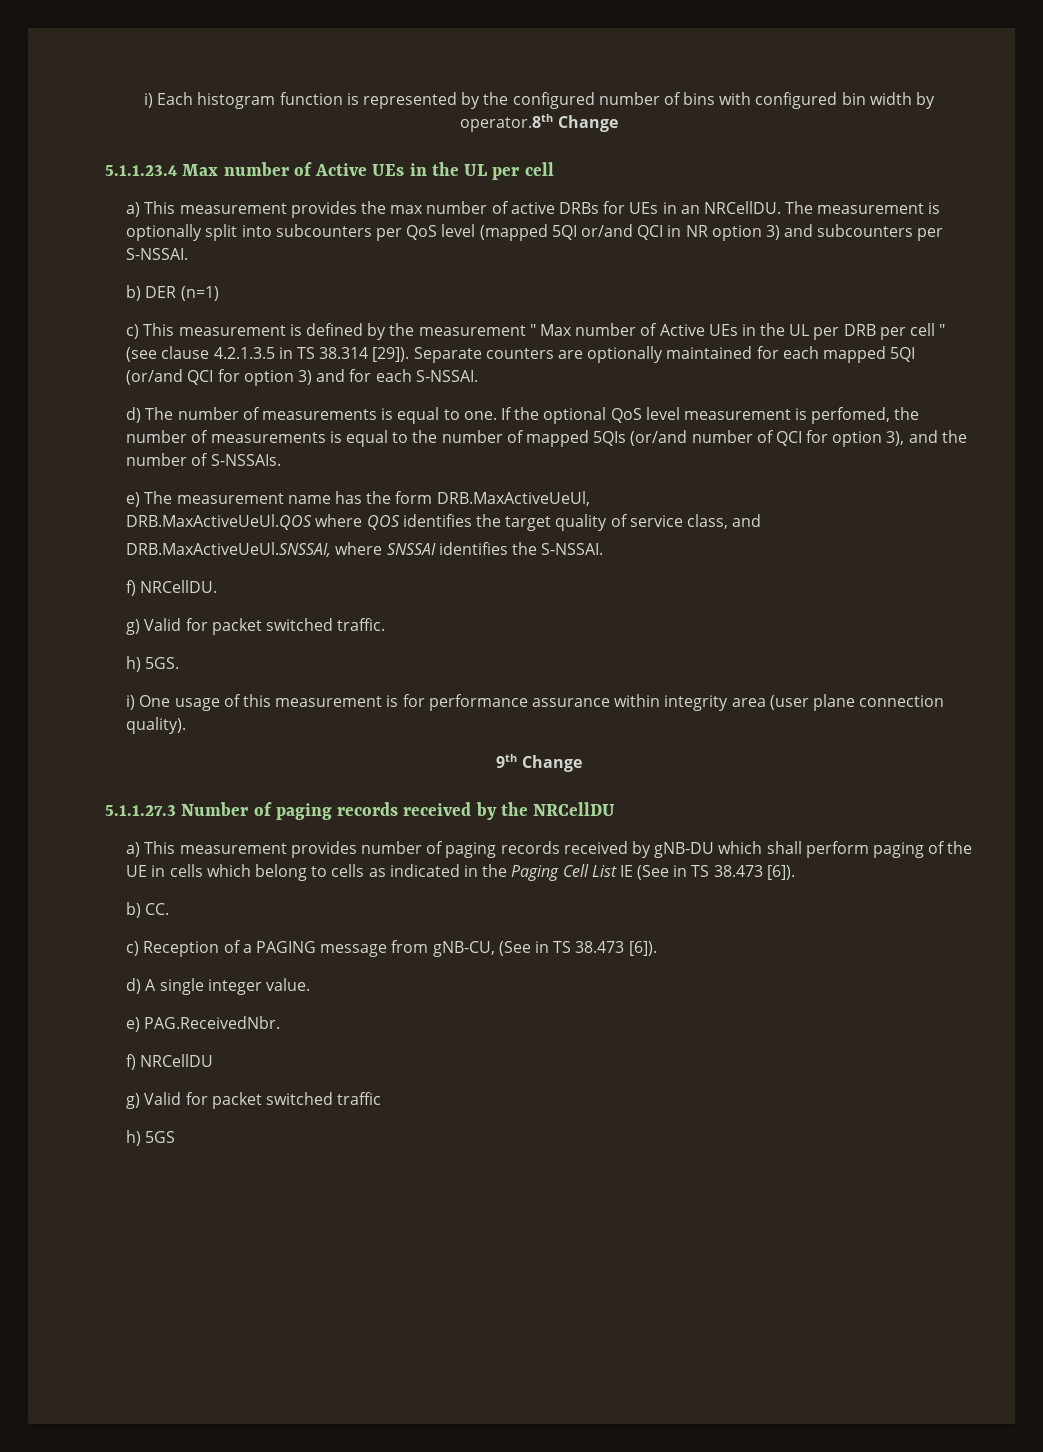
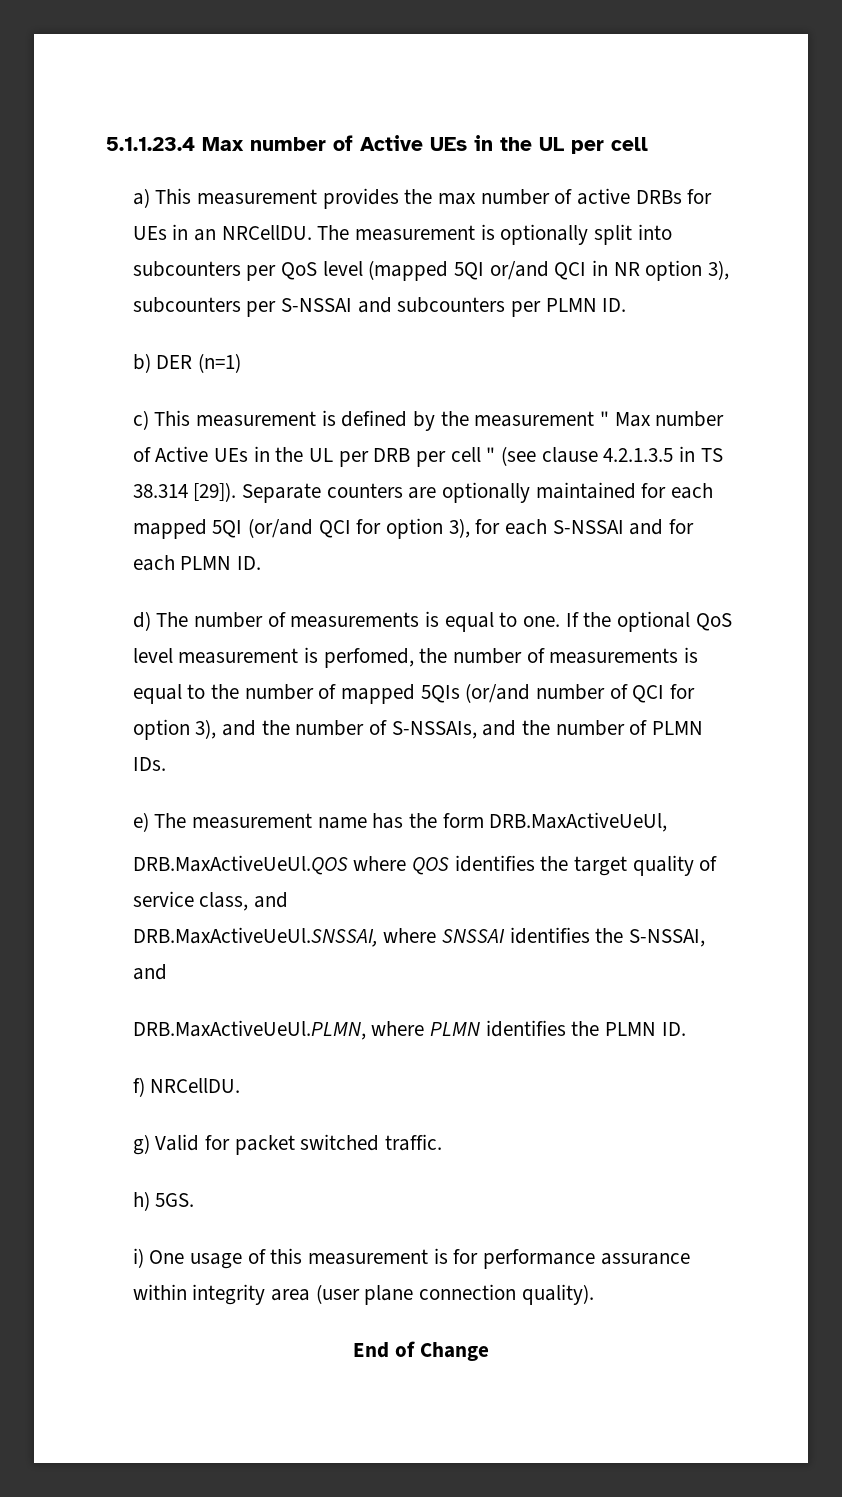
- i) Each histogram function is represented by the configured number of bins with configured bin width by operator.8th Change
- The measurement is optionally split into subcounters per QoS level (mapped 5QI or/and QCI in NR option 3) and subcounters per S-NSSAI.
+ The measurement is optionally split into subcounters per QoS level (mapped 5QI or/and QCI in NR option 3), subcounters per S-NSSAI and subcounters per PLMN ID.
- Separate counters are optionally maintained for each mapped 5QI (or/and QCI for option 3) and for each S-NSSAI.
+ Separate counters are optionally maintained for each mapped 5QI (or/and QCI for option 3), for each S-NSSAI and for each PLMN ID.
- If the optional QoS level measurement is perfomed, the number of measurements is equal to the number of mapped 5QIs (or/and number of QCI for option 3), and the number of S-NSSAIs.
+ If the optional QoS level measurement is perfomed, the number of measurements is equal to the number of mapped 5QIs (or/and number of QCI for option 3), and the number of S-NSSAIs, and the number of PLMN IDs.
- DRB.MaxActiveUeUl.SNSSAI, where SNSSAI identifies the S-NSSAI.
+ DRB.MaxActiveUeUl.SNSSAI, where SNSSAI identifies the S-NSSAI, and
+ DRB.MaxActiveUeUl.PLMN, where PLMN identifies the PLMN ID.
- 9th Change
- 5.1.1.27.3 Number of paging records received by the NRCellDU
- a) This measurement provides number of paging records received by gNB-DU which shall perform paging of the UE in cells which belong to cells as indicated in the Paging Cell List IE (See in TS 38.473 [6]).
- b) CC.
- c) Reception of a PAGING message from gNB-CU, (See in TS 38.473 [6]).
- d) A single integer value.
- e) PAG.ReceivedNbr.
- f) NRCellDU
- g) Valid for packet switched traffic
- h) 5GS
+ End of Change

